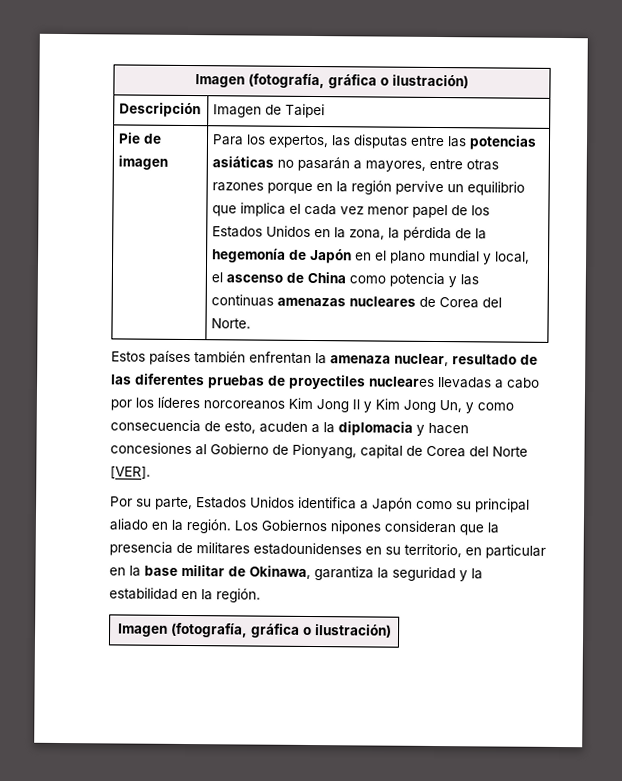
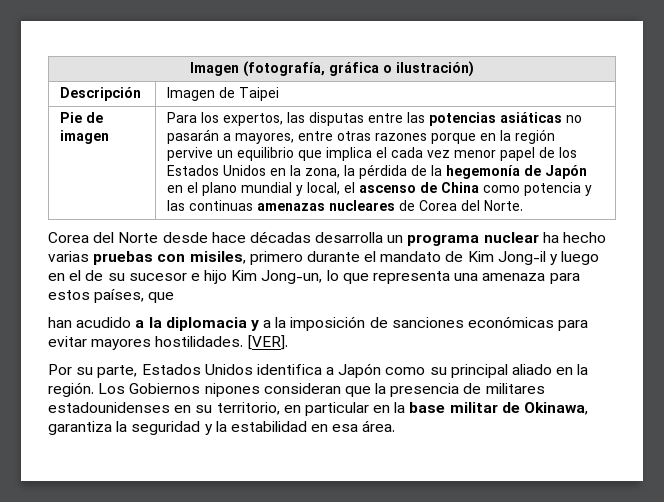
- Estos países también enfrentan la amenaza nuclear, resultado de las diferentes pruebas de proyectiles nucleares llevadas a cabo por los líderes norcoreanos Kim Jong Il y Kim Jong Un, y como consecuencia de esto, acuden a la diplomacia y hacen concesiones al Gobierno de Pionyang, capital de Corea del Norte [VER].
+ Corea del Norte desde hace décadas desarrolla un programa nuclear ha hecho varias pruebas con misiles, primero durante el mandato de Kim Jong-il y luego en el de su sucesor e hijo Kim Jong-un, lo que representa una amenaza para estos países, que
+ han acudido a la diplomacia y a la imposición de sanciones económicas para evitar mayores hostilidades. [VER].
- Los Gobiernos nipones consideran que la presencia de militares estadounidenses en su territorio, en particular en la base militar de Okinawa, garantiza la seguridad y la estabilidad en la región.
- Imagen (fotografía, gráfica o ilustración)
+ Los Gobiernos nipones consideran que la presencia de militares estadounidenses en su territorio, en particular en la base militar de Okinawa, garantiza la seguridad y la estabilidad en esa área.

